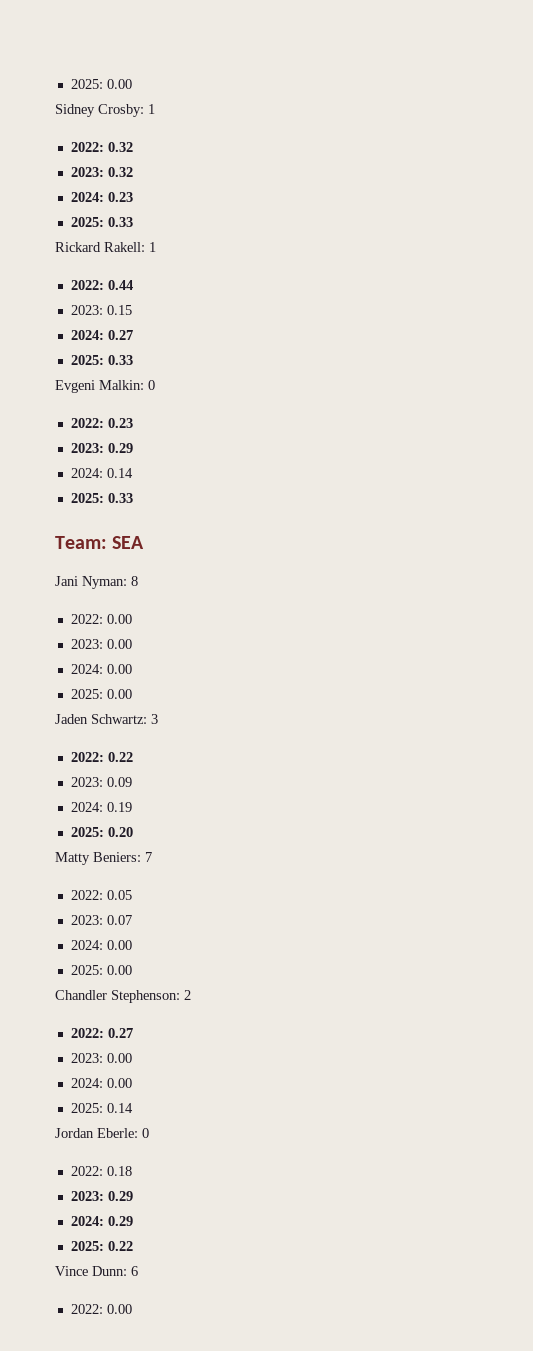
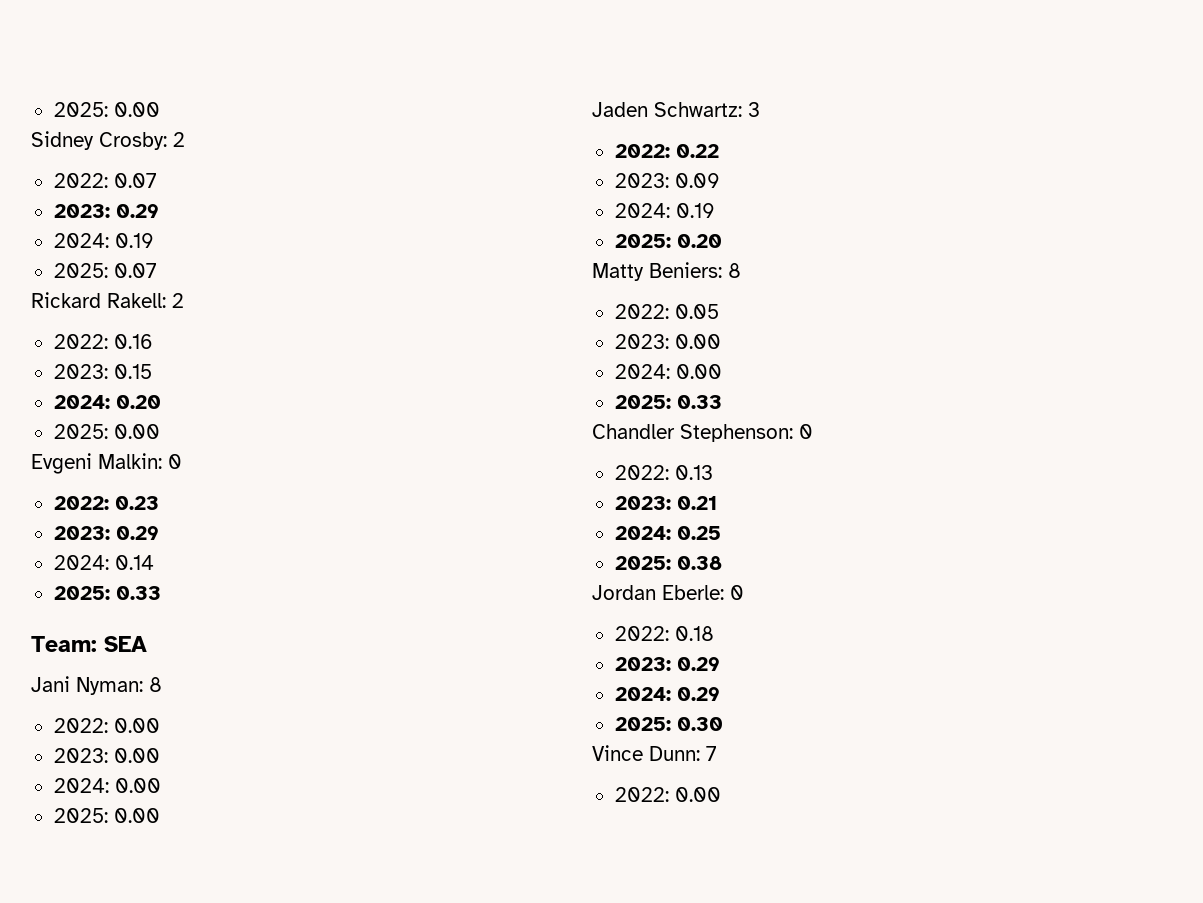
- Sidney Crosby: 1
- 2022: 0.32
- 2023: 0.32
- 2024: 0.23
- 2025: 0.33
+ Sidney Crosby: 2
+ 2022: 0.07
+ 2023: 0.29
+ 2024: 0.19
+ 2025: 0.07
- Rickard Rakell: 1
- 2022: 0.44
+ Rickard Rakell: 2
+ 2022: 0.16
- 2024: 0.27
- 2025: 0.33
+ 2024: 0.20
+ 2025: 0.00
- Matty Beniers: 7
+ Matty Beniers: 8
  2022: 0.05
- 2023: 0.07
- 2024: 0.00
- 2025: 0.00
- Chandler Stephenson: 2
- 2022: 0.27
  2023: 0.00
  2024: 0.00
- 2025: 0.14
+ 2025: 0.33
+ Chandler Stephenson: 0
+ 2022: 0.13
+ 2023: 0.21
+ 2024: 0.25
+ 2025: 0.38
- 2025: 0.22
+ 2025: 0.30
- Vince Dunn: 6
+ Vince Dunn: 7

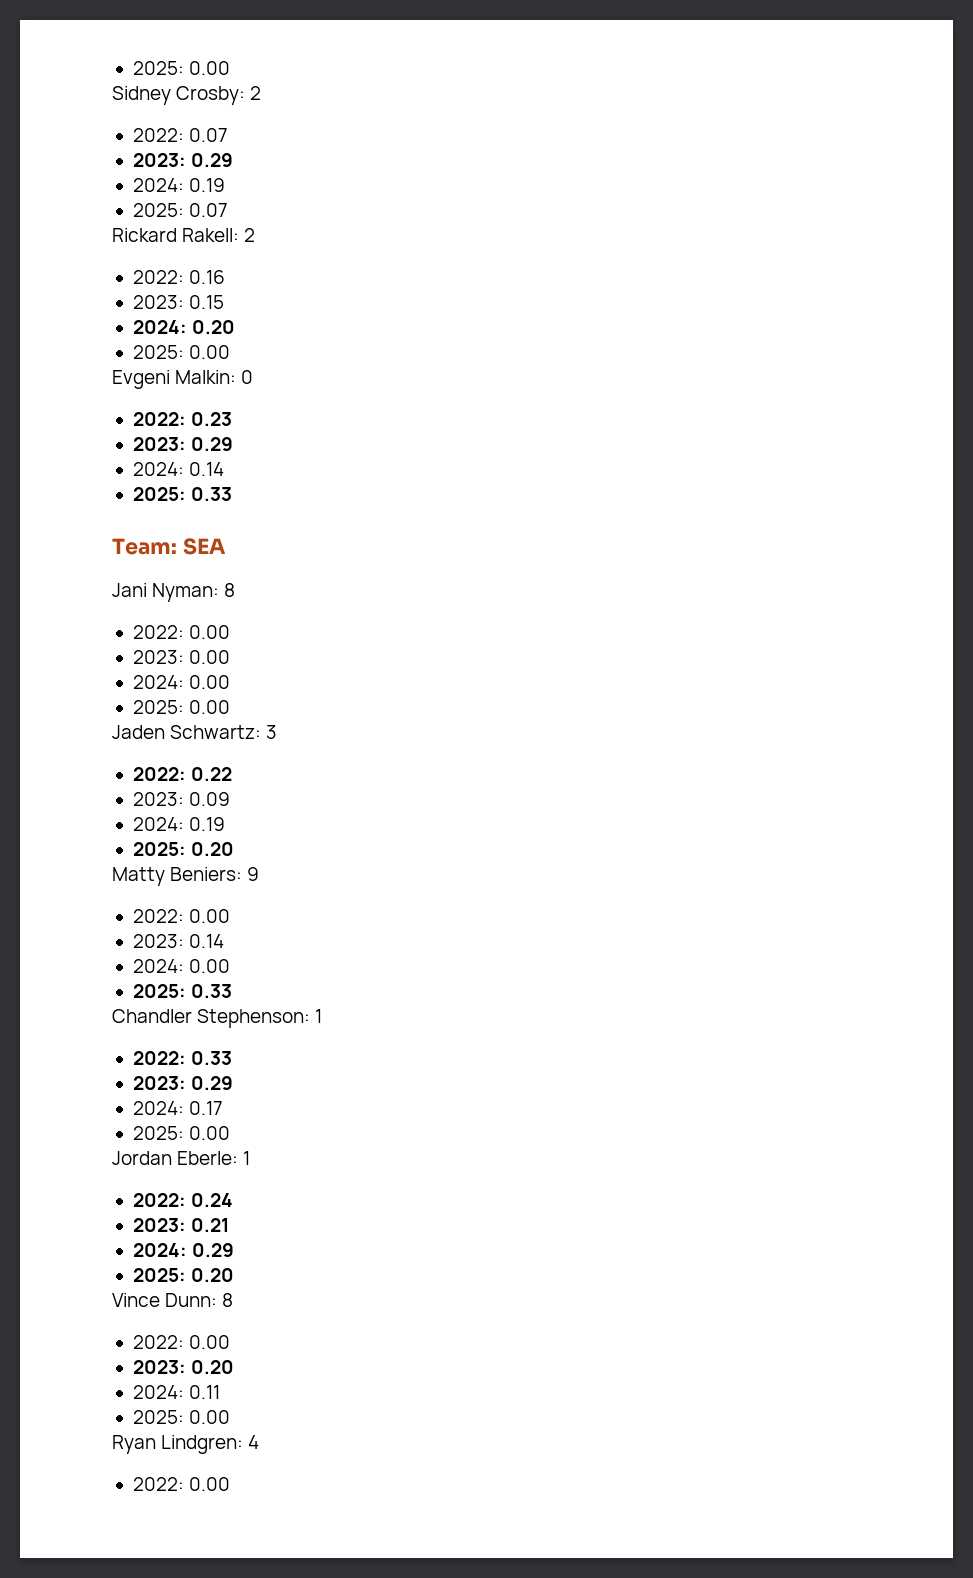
- Matty Beniers: 8
- 2022: 0.05
- 2023: 0.00
+ Matty Beniers: 9
+ 2022: 0.00
+ 2023: 0.14
- Chandler Stephenson: 0
- 2022: 0.13
+ Chandler Stephenson: 1
+ 2022: 0.33
+ 2023: 0.29
+ 2024: 0.17
+ 2025: 0.00
+ Jordan Eberle: 1
+ 2022: 0.24
  2023: 0.21
- 2024: 0.25
- 2025: 0.38
- Jordan Eberle: 0
- 2022: 0.18
- 2023: 0.29
  2024: 0.29
- 2025: 0.30
+ 2025: 0.20
- Vince Dunn: 7
+ Vince Dunn: 8
+ 2022: 0.00
+ 2023: 0.20
+ 2024: 0.11
+ 2025: 0.00
+ Ryan Lindgren: 4

